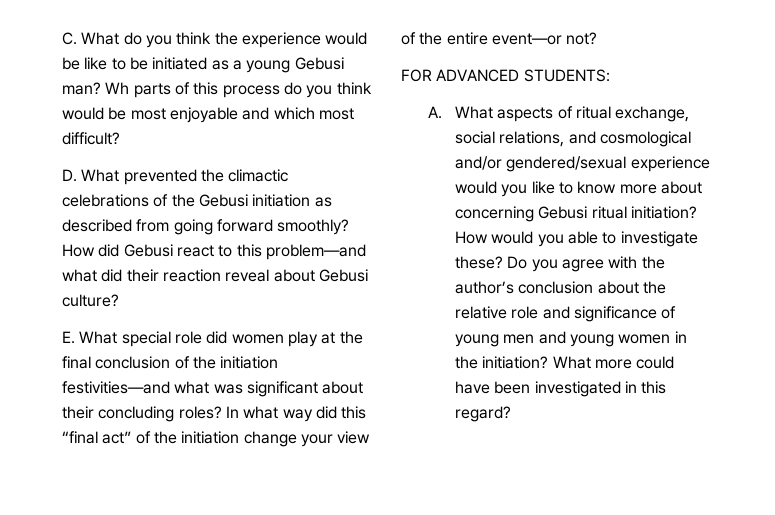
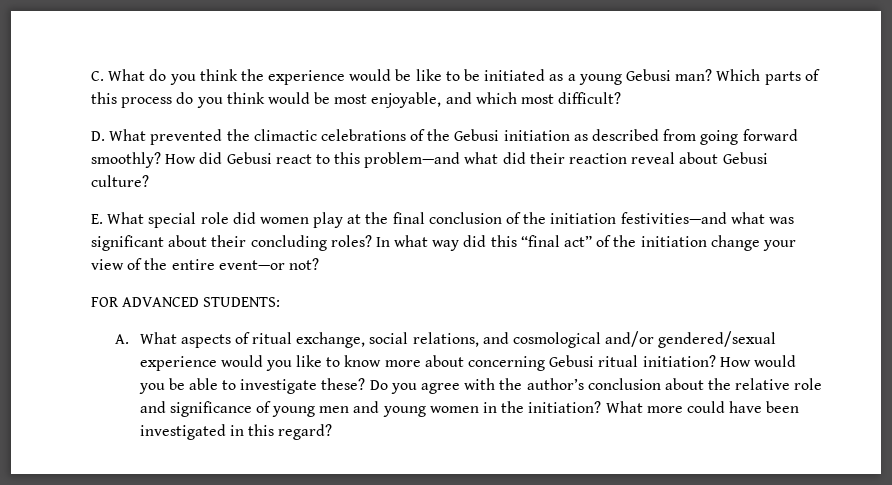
- Wh parts of this process do you think would be most enjoyable and which most difficult?
+ Which parts of this process do you think would be most enjoyable, and which most difficult?
- How would you able to investigate these?
+ How would you be able to investigate these?

